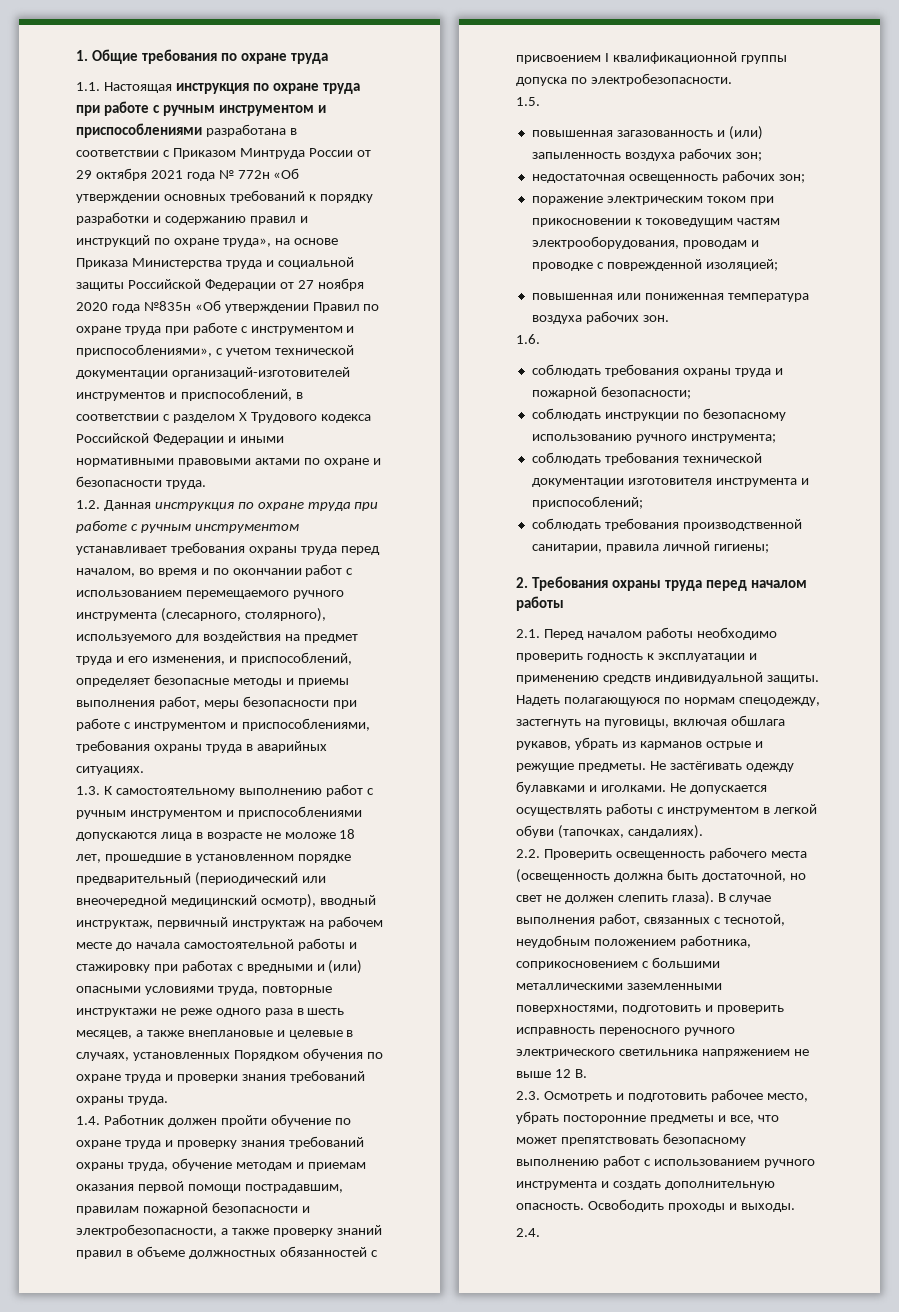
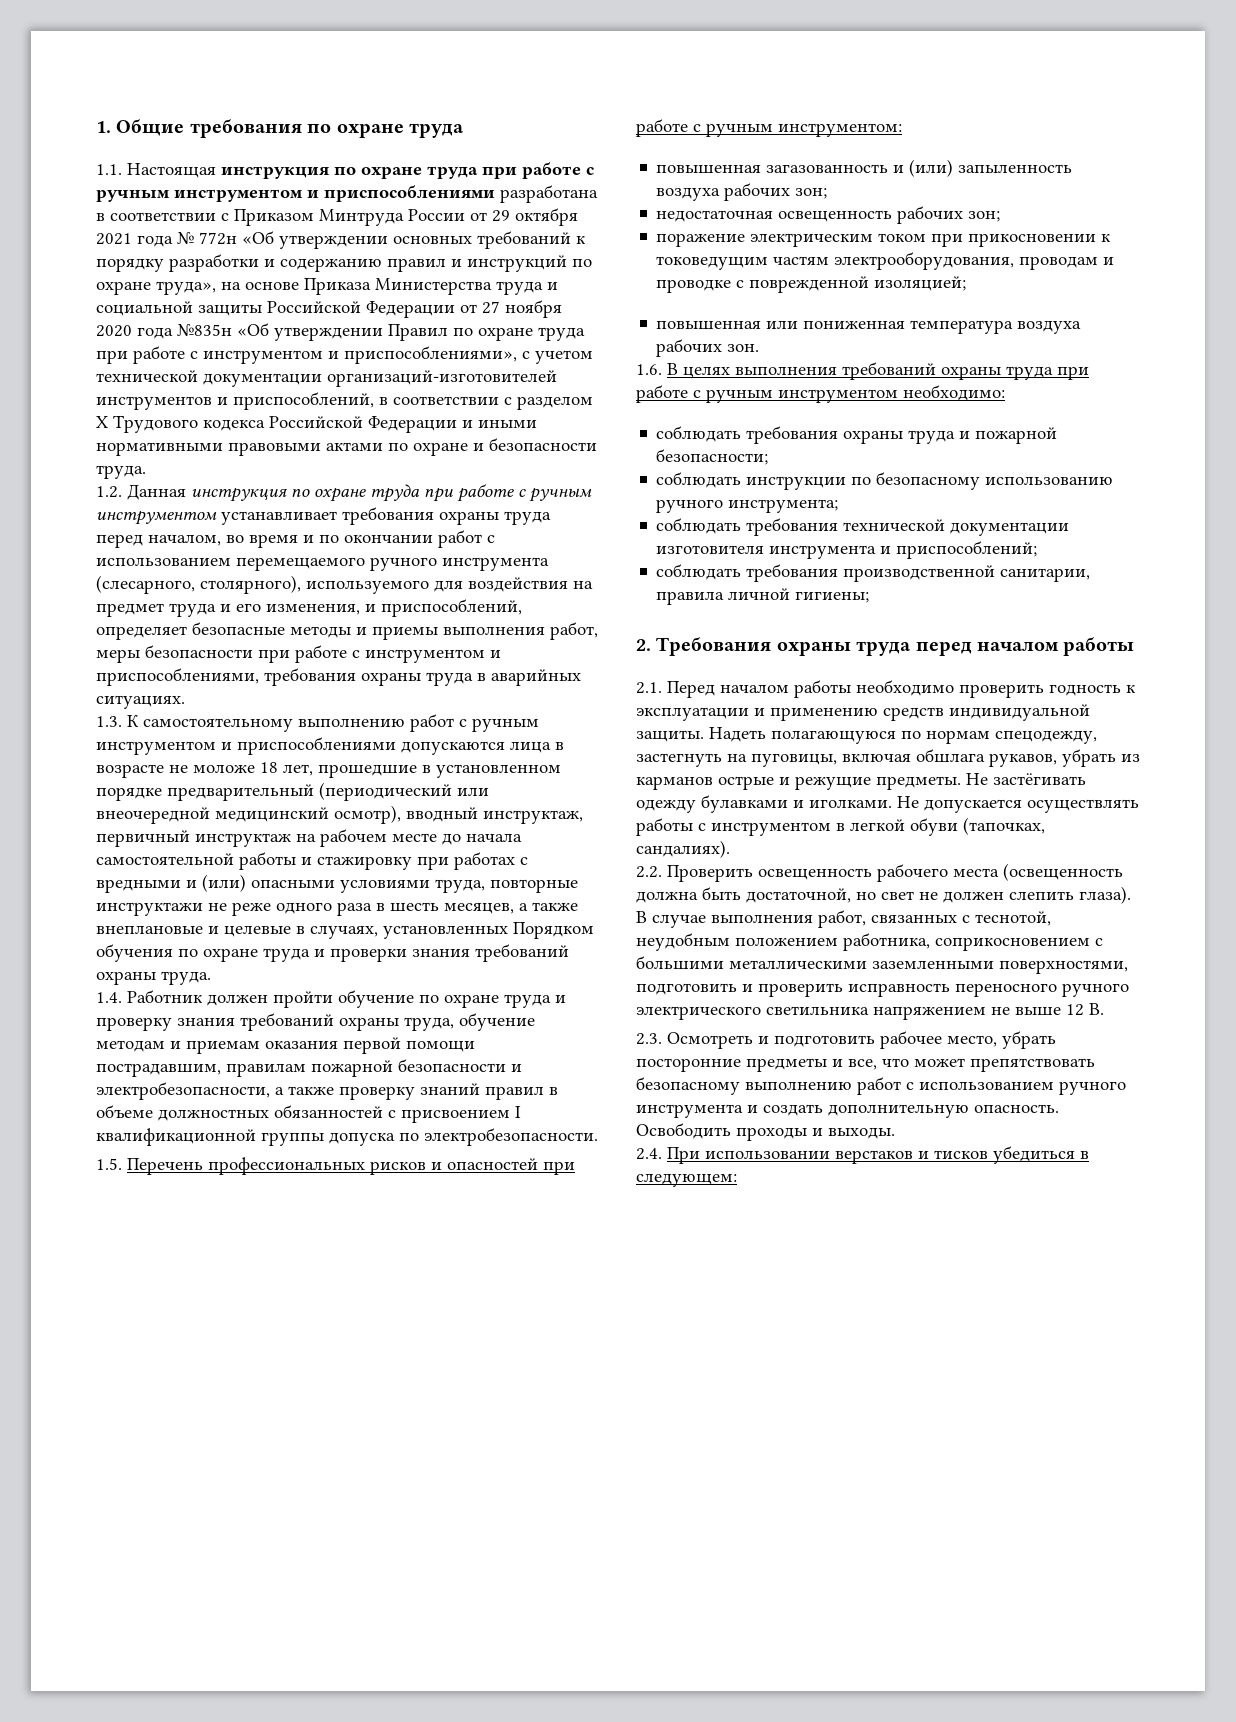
- 1.5.
+ 1.5. Перечень профессиональных рисков и опасностей при работе с ручным инструментом:
- 1.6.
+ 1.6. В целях выполнения требований охраны труда при работе с ручным инструментом необходимо:
- 2.4.
+ 2.4. При использовании верстаков и тисков убедиться в следующем:

